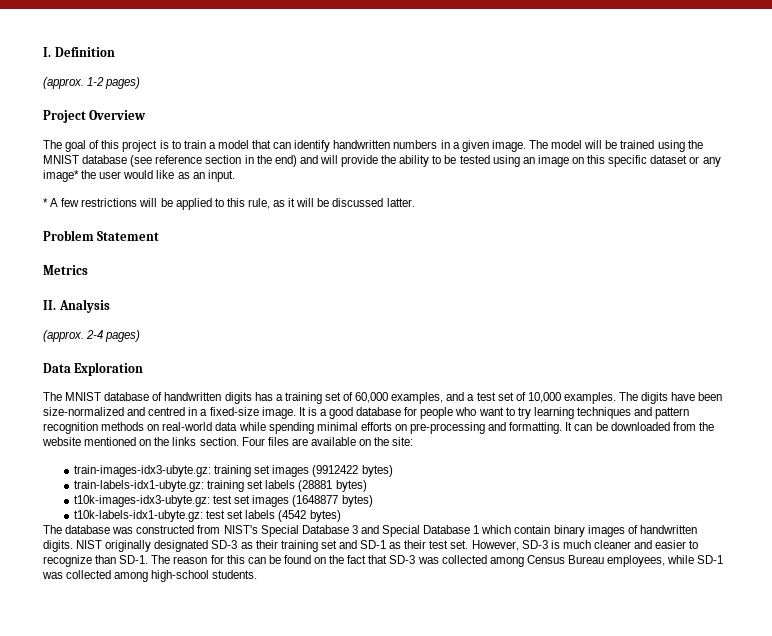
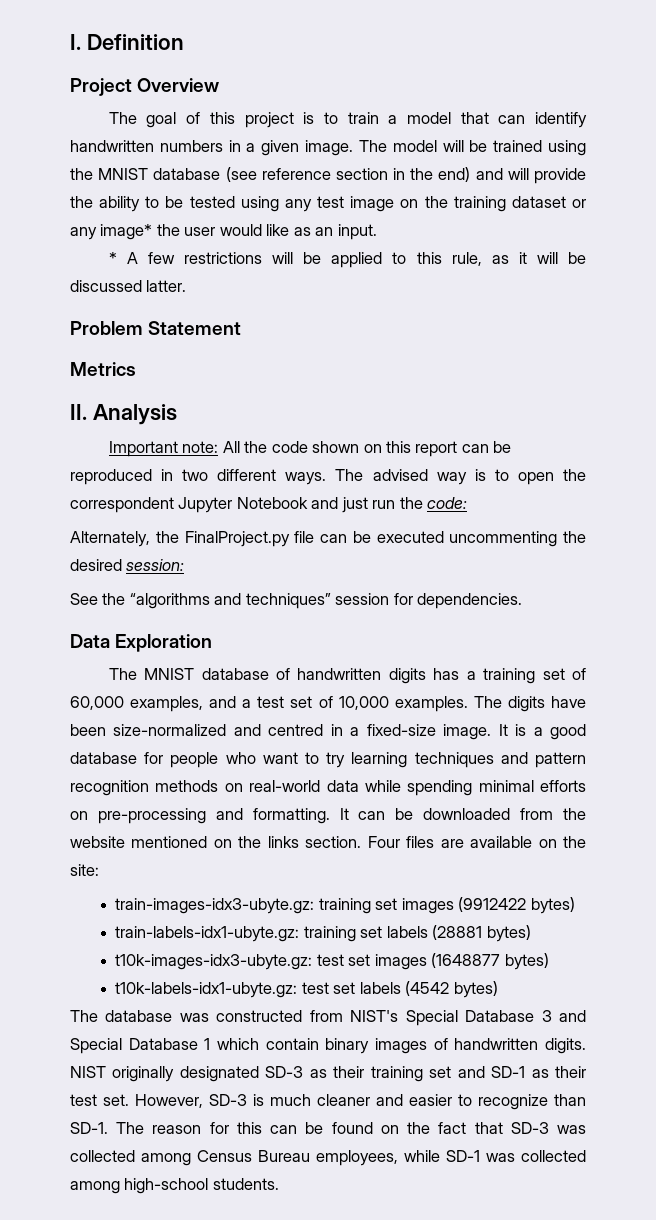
- (approx. 1-2 pages)
- The model will be trained using the MNIST database (see reference section in the end) and will provide the ability to be tested using an image on this specific dataset or any image* the user would like as an input.
+ The model will be trained using the MNIST database (see reference section in the end) and will provide the ability to be tested using any test image on the training dataset or any image* the user would like as an input.
- (approx. 2-4 pages)
+ Important note: All the code shown on this report can be reproduced in two different ways. The advised way is to open the correspondent Jupyter Notebook and just run the code:
+ Alternately, the FinalProject.py file can be executed uncommenting the desired session:
+ See the “algorithms and techniques” session for dependencies.

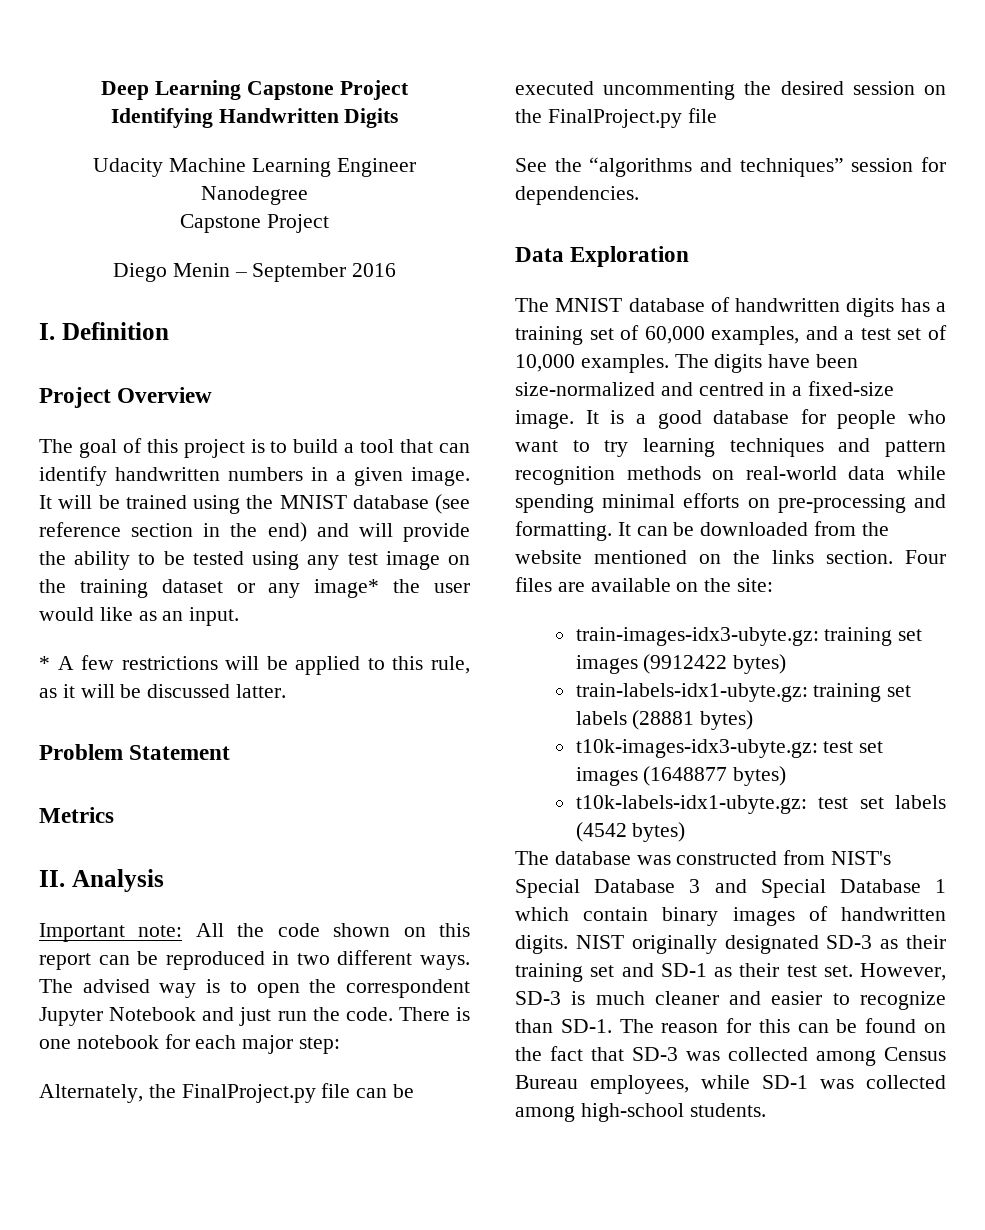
+ Deep Learning Capstone Project
+ Identifying Handwritten Digits
+ Udacity Machine Learning Engineer Nanodegree
+ Capstone Project
+ Diego Menin – September 2016
- The goal of this project is to train a model that can identify handwritten numbers in a given image.
+ The goal of this project is to build a tool that can identify handwritten numbers in a given image.
- The model will be trained using the MNIST database (see reference section in the end) and will provide the ability to be tested using any test image on the training dataset or any image* the user would like as an input.
+ It will be trained using the MNIST database (see reference section in the end) and will provide the ability to be tested using any test image on the training dataset or any image* the user would like as an input.
- The advised way is to open the correspondent Jupyter Notebook and just run the code:
+ The advised way is to open the correspondent Jupyter Notebook and just run the code. There is one notebook for each major step:
- Alternately, the FinalProject.py file can be executed uncommenting the desired session:
+ Alternately, the FinalProject.py file can be executed uncommenting the desired session on the FinalProject.py file

